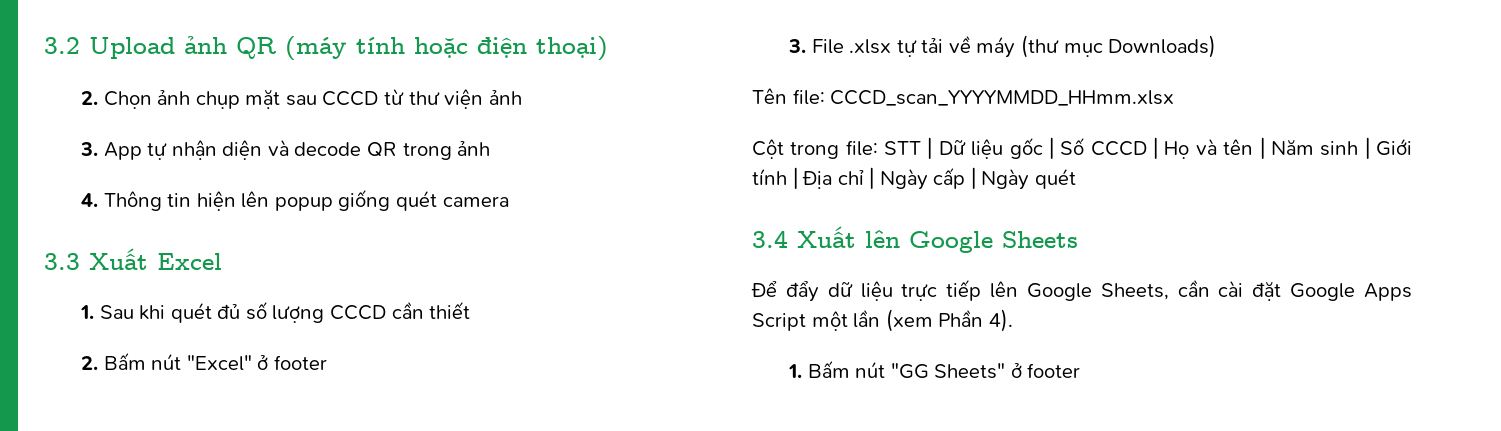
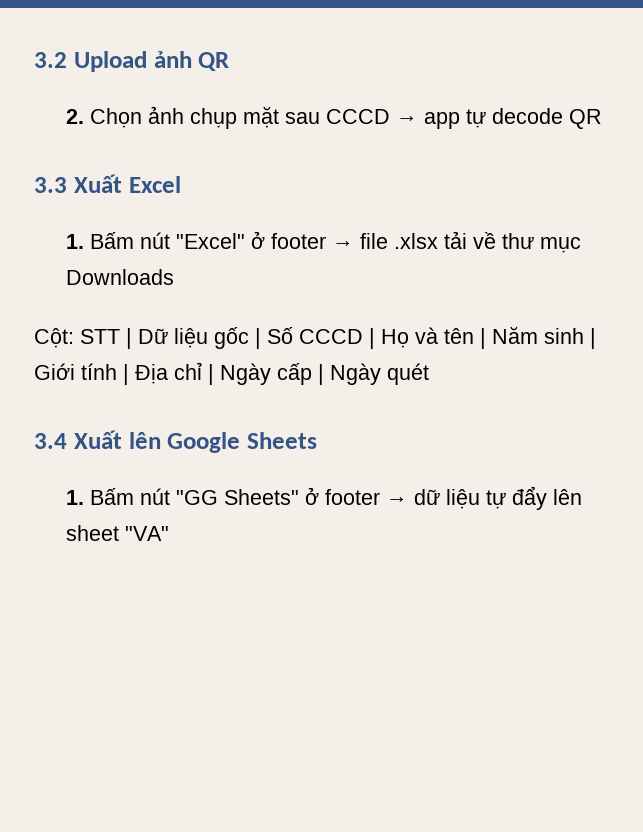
- 3.2 Upload ảnh QR (máy tính hoặc điện thoại)
+ 3.2 Upload ảnh QR
- 2. Chọn ảnh chụp mặt sau CCCD từ thư viện ảnh
- 3. App tự nhận diện và decode QR trong ảnh
- 4. Thông tin hiện lên popup giống quét camera
+ 2. Chọn ảnh chụp mặt sau CCCD → app tự decode QR
  3.3 Xuất Excel
- 1. Sau khi quét đủ số lượng CCCD cần thiết
- 2. Bấm nút "Excel" ở footer
- 3. File .xlsx tự tải về máy (thư mục Downloads)
- Tên file: CCCD_scan_YYYYMMDD_HHmm.xlsx
- Cột trong file: STT | Dữ liệu gốc | Số CCCD | Họ và tên | Năm sinh | Giới tính | Địa chỉ | Ngày cấp | Ngày quét
+ 1. Bấm nút "Excel" ở footer → file .xlsx tải về thư mục Downloads
+ Cột: STT | Dữ liệu gốc | Số CCCD | Họ và tên | Năm sinh | Giới tính | Địa chỉ | Ngày cấp | Ngày quét
- Để đẩy dữ liệu trực tiếp lên Google Sheets, cần cài đặt Google Apps Script một lần (xem Phần 4).
- 1. Bấm nút "GG Sheets" ở footer
+ 1. Bấm nút "GG Sheets" ở footer → dữ liệu tự đẩy lên sheet "VA"

